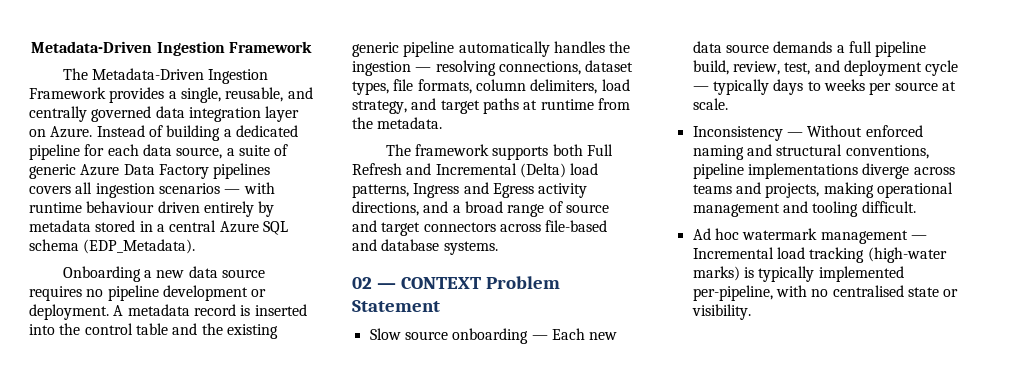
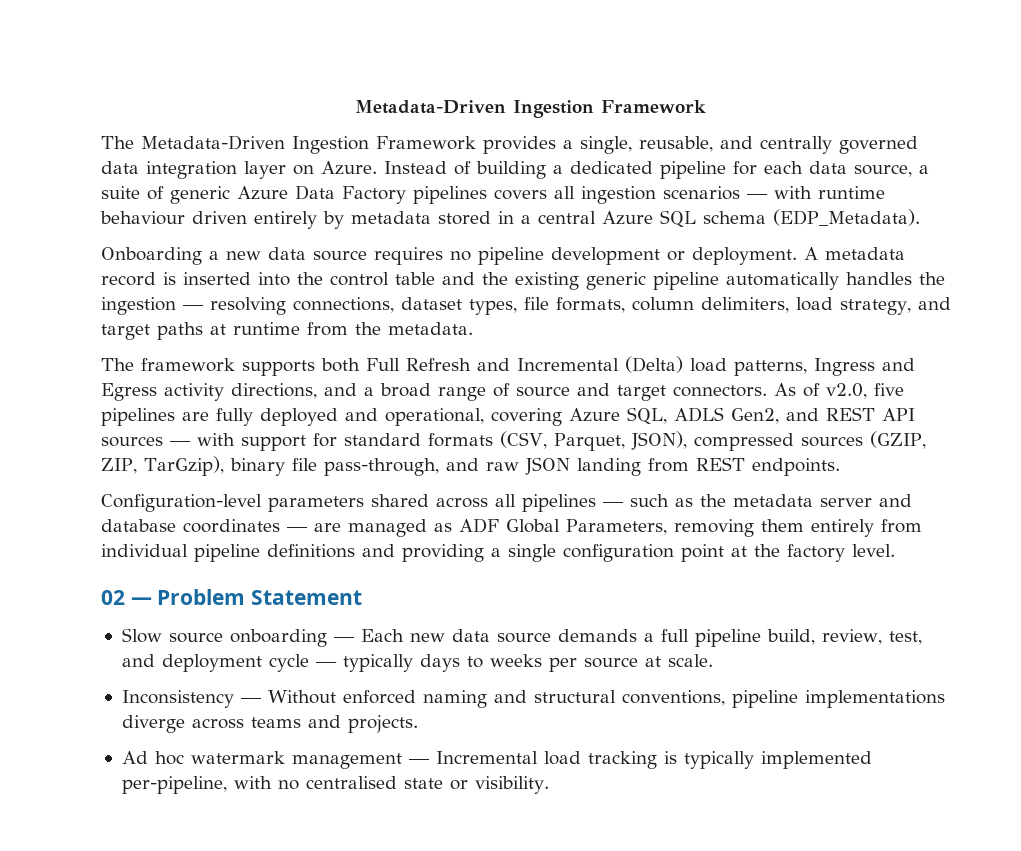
- The framework supports both Full Refresh and Incremental (Delta) load patterns, Ingress and Egress activity directions, and a broad range of source and target connectors across file-based and database systems.
+ The framework supports both Full Refresh and Incremental (Delta) load patterns, Ingress and Egress activity directions, and a broad range of source and target connectors. As of v2.0, five pipelines are fully deployed and operational, covering Azure SQL, ADLS Gen2, and REST API sources — with support for standard formats (CSV, Parquet, JSON), compressed sources (GZIP, ZIP, TarGzip), binary file pass-through, and raw JSON landing from REST endpoints.
+ Configuration-level parameters shared across all pipelines — such as the metadata server and database coordinates — are managed as ADF Global Parameters, removing them entirely from individual pipeline definitions and providing a single configuration point at the factory level.
- 02 — CONTEXT Problem Statement
+ 02 — Problem Statement
- Inconsistency — Without enforced naming and structural conventions, pipeline implementations diverge across teams and projects, making operational management and tooling difficult.
+ Inconsistency — Without enforced naming and structural conventions, pipeline implementations diverge across teams and projects.
- Ad hoc watermark management — Incremental load tracking (high-water marks) is typically implemented per-pipeline, with no centralised state or visibility.
+ Ad hoc watermark management — Incremental load tracking is typically implemented per-pipeline, with no centralised state or visibility.

